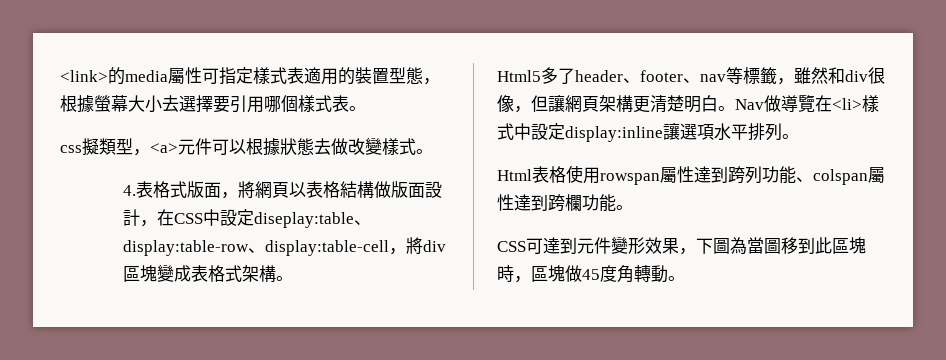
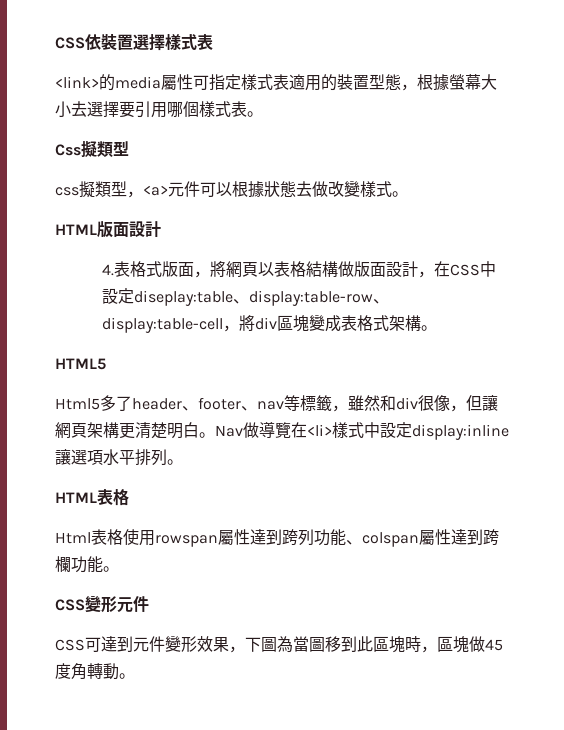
+ CSS依裝置選擇樣式表
+ Css擬類型
+ HTML版面設計
+ HTML5
+ HTML表格
+ CSS變形元件

